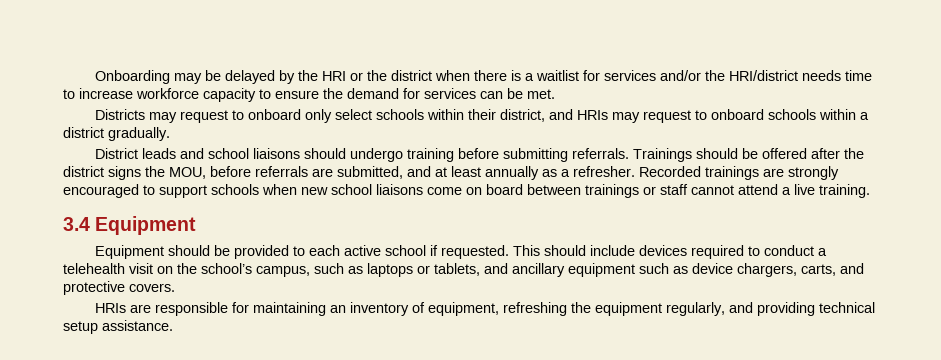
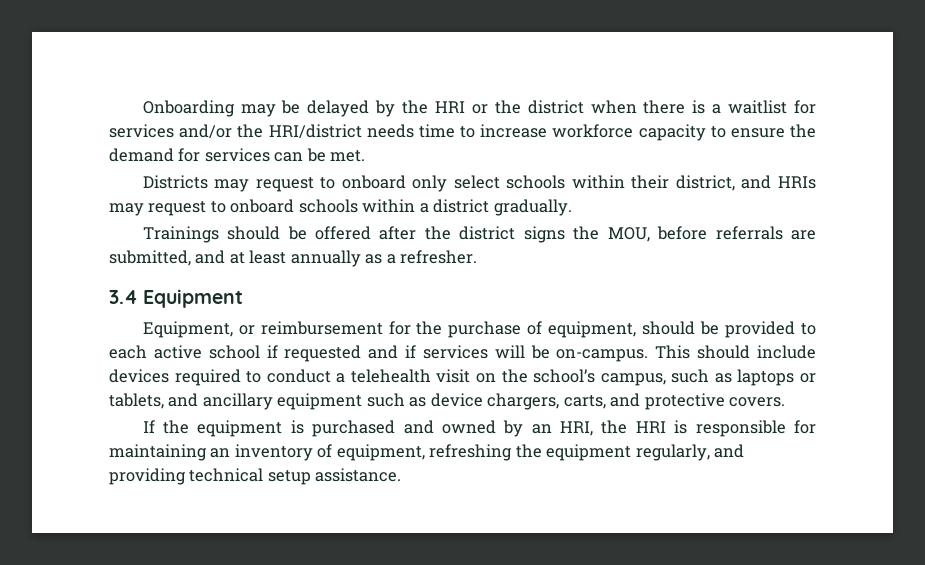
- District leads and school liaisons should undergo training before submitting referrals. Trainings should be offered after the district signs the MOU, before referrals are submitted, and at least annually as a refresher. Recorded trainings are strongly encouraged to support schools when new school liaisons come on board between trainings or staff cannot attend a live training.
+ Trainings should be offered after the district signs the MOU, before referrals are submitted, and at least annually as a refresher.
  3.4 Equipment
- Equipment should be provided to each active school if requested.
+ Equipment, or reimbursement for the purchase of equipment, should be provided to each active school if requested and if services will be on-campus.
- HRIs are responsible for maintaining an inventory of equipment, refreshing the equipment regularly, and providing technical setup assistance.
+ If the equipment is purchased and owned by an HRI, the HRI is responsible for maintaining an inventory of equipment, refreshing the equipment regularly, and providing technical setup assistance.

